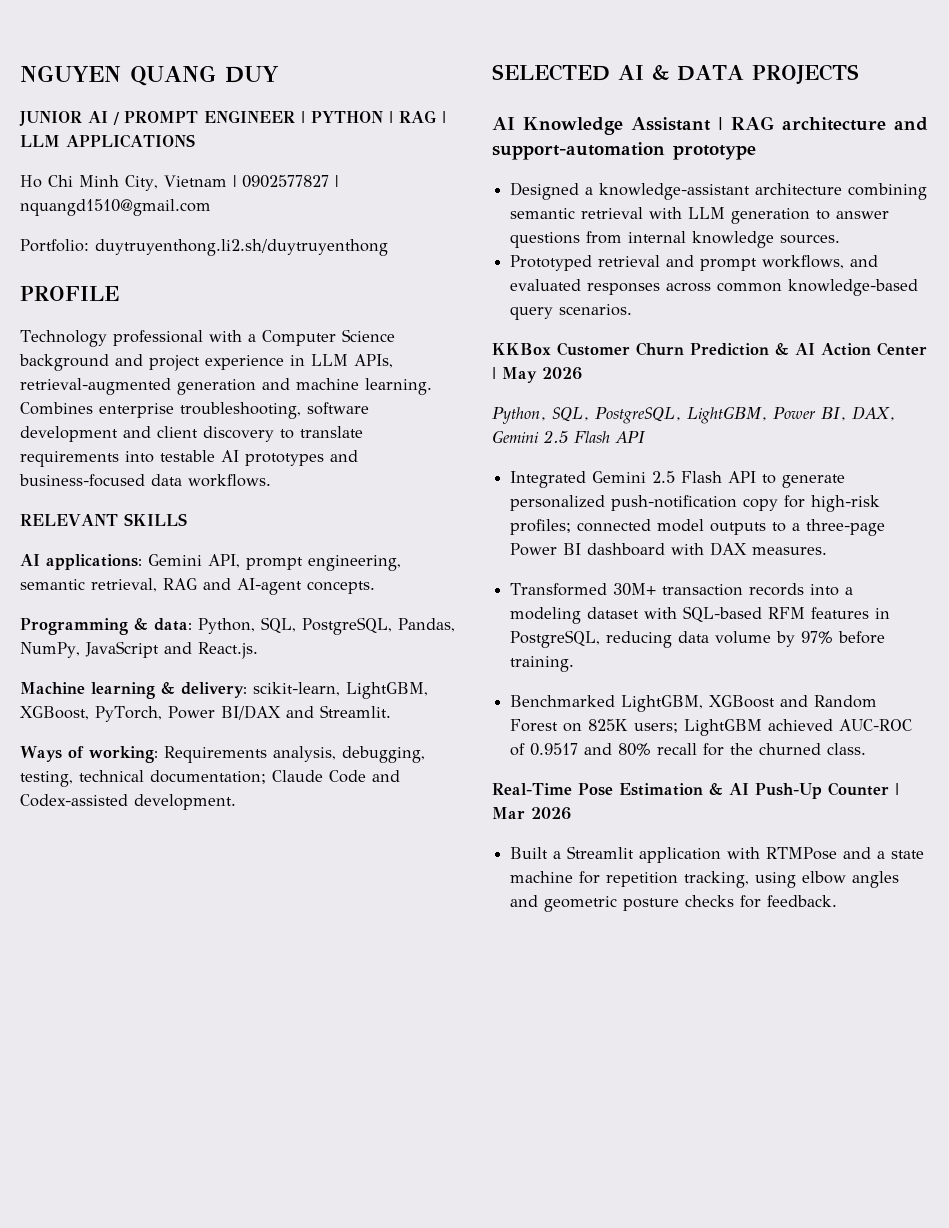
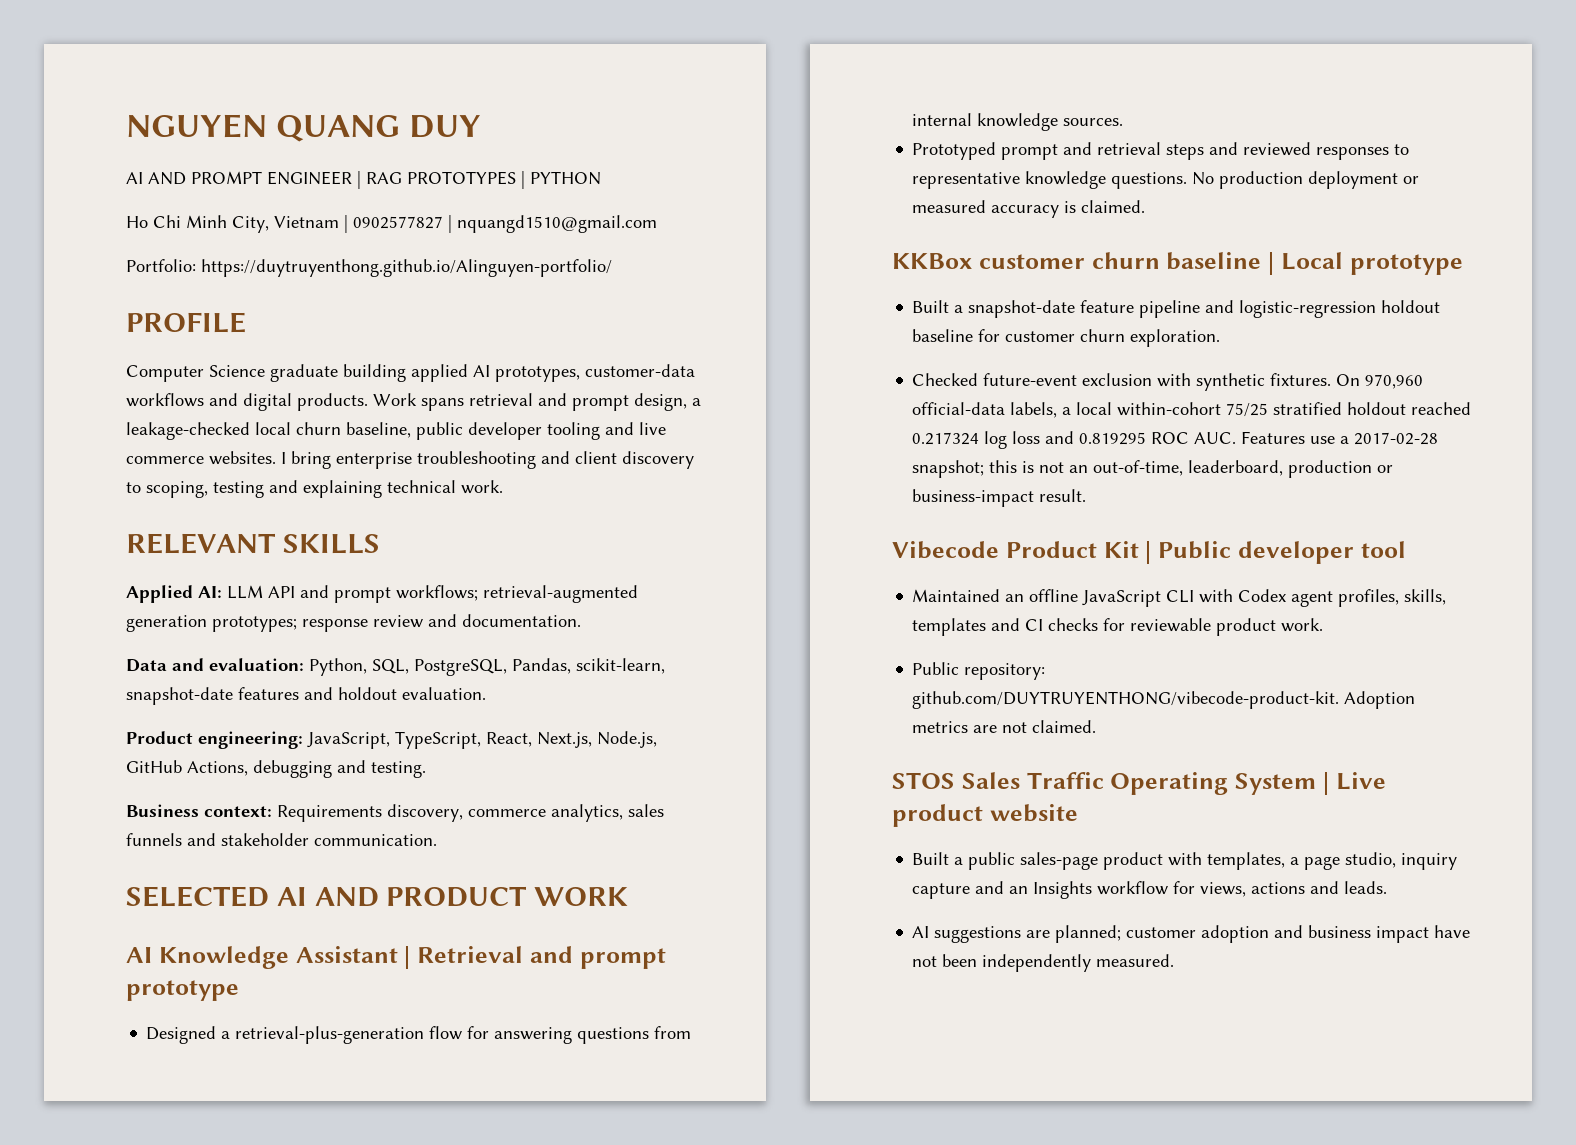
- JUNIOR AI / PROMPT ENGINEER | PYTHON | RAG | LLM APPLICATIONS
+ AI AND PROMPT ENGINEER | RAG PROTOTYPES | PYTHON
- Portfolio: duytruyenthong.li2.sh/duytruyenthong
+ Portfolio: https://duytruyenthong.github.io/Alinguyen-portfolio/
- Technology professional with a Computer Science background and project experience in LLM APIs, retrieval-augmented generation and machine learning. Combines enterprise troubleshooting, software development and client discovery to translate requirements into testable AI prototypes and business-focused data workflows.
+ Computer Science graduate building applied AI prototypes, customer-data workflows and digital products. Work spans retrieval and prompt design, a leakage-checked local churn baseline, public developer tooling and live commerce websites. I bring enterprise troubleshooting and client discovery to scoping, testing and explaining technical work.
  RELEVANT SKILLS
- AI applications: Gemini API, prompt engineering, semantic retrieval, RAG and AI-agent concepts.
- Programming & data: Python, SQL, PostgreSQL, Pandas, NumPy, JavaScript and React.js.
- Machine learning & delivery: scikit-learn, LightGBM, XGBoost, PyTorch, Power BI/DAX and Streamlit.
- Ways of working: Requirements analysis, debugging, testing, technical documentation; Claude Code and Codex-assisted development.
+ Applied AI: LLM API and prompt workflows; retrieval-augmented generation prototypes; response review and documentation.
+ Data and evaluation: Python, SQL, PostgreSQL, Pandas, scikit-learn, snapshot-date features and holdout evaluation.
+ Product engineering: JavaScript, TypeScript, React, Next.js, Node.js, GitHub Actions, debugging and testing.
+ Business context: Requirements discovery, commerce analytics, sales funnels and stakeholder communication.
- SELECTED AI & DATA PROJECTS
+ SELECTED AI AND PRODUCT WORK
- AI Knowledge Assistant | RAG architecture and support-automation prototype
+ AI Knowledge Assistant | Retrieval and prompt prototype
- Designed a knowledge-assistant architecture combining semantic retrieval with LLM generation to answer questions from internal knowledge sources.
+ Designed a retrieval-plus-generation flow for answering questions from internal knowledge sources.
- Prototyped retrieval and prompt workflows, and evaluated responses across common knowledge-based query scenarios.
- KKBox Customer Churn Prediction & AI Action Center | May 2026
- Python, SQL, PostgreSQL, LightGBM, Power BI, DAX, Gemini 2.5 Flash API
- Integrated Gemini 2.5 Flash API to generate personalized push-notification copy for high-risk profiles; connected model outputs to a three-page Power BI dashboard with DAX measures.
- Transformed 30M+ transaction records into a modeling dataset with SQL-based RFM features in PostgreSQL, reducing data volume by 97% before training.
- Benchmarked LightGBM, XGBoost and Random Forest on 825K users; LightGBM achieved AUC-ROC of 0.9517 and 80% recall for the churned class.
- Real-Time Pose Estimation & AI Push-Up Counter | Mar 2026
- Built a Streamlit application with RTMPose and a state machine for repetition tracking, using elbow angles and geometric posture checks for feedback.
+ Prototyped prompt and retrieval steps and reviewed responses to representative knowledge questions. No production deployment or measured accuracy is claimed.
+ KKBox customer churn baseline | Local prototype
+ Built a snapshot-date feature pipeline and logistic-regression holdout baseline for customer churn exploration.
+ Checked future-event exclusion with synthetic fixtures. On 970,960 official-data labels, a local within-cohort 75/25 stratified holdout reached 0.217324 log loss and 0.819295 ROC AUC. Features use a 2017-02-28 snapshot; this is not an out-of-time, leaderboard, production or business-impact result.
+ Vibecode Product Kit | Public developer tool
+ Maintained an offline JavaScript CLI with Codex agent profiles, skills, templates and CI checks for reviewable product work.
+ Public repository: github.com/DUYTRUYENTHONG/vibecode-product-kit. Adoption metrics are not claimed.
+ STOS Sales Traffic Operating System | Live product website
+ Built a public sales-page product with templates, a page studio, inquiry capture and an Insights workflow for views, actions and leads.
+ AI suggestions are planned; customer adoption and business impact have not been independently measured.

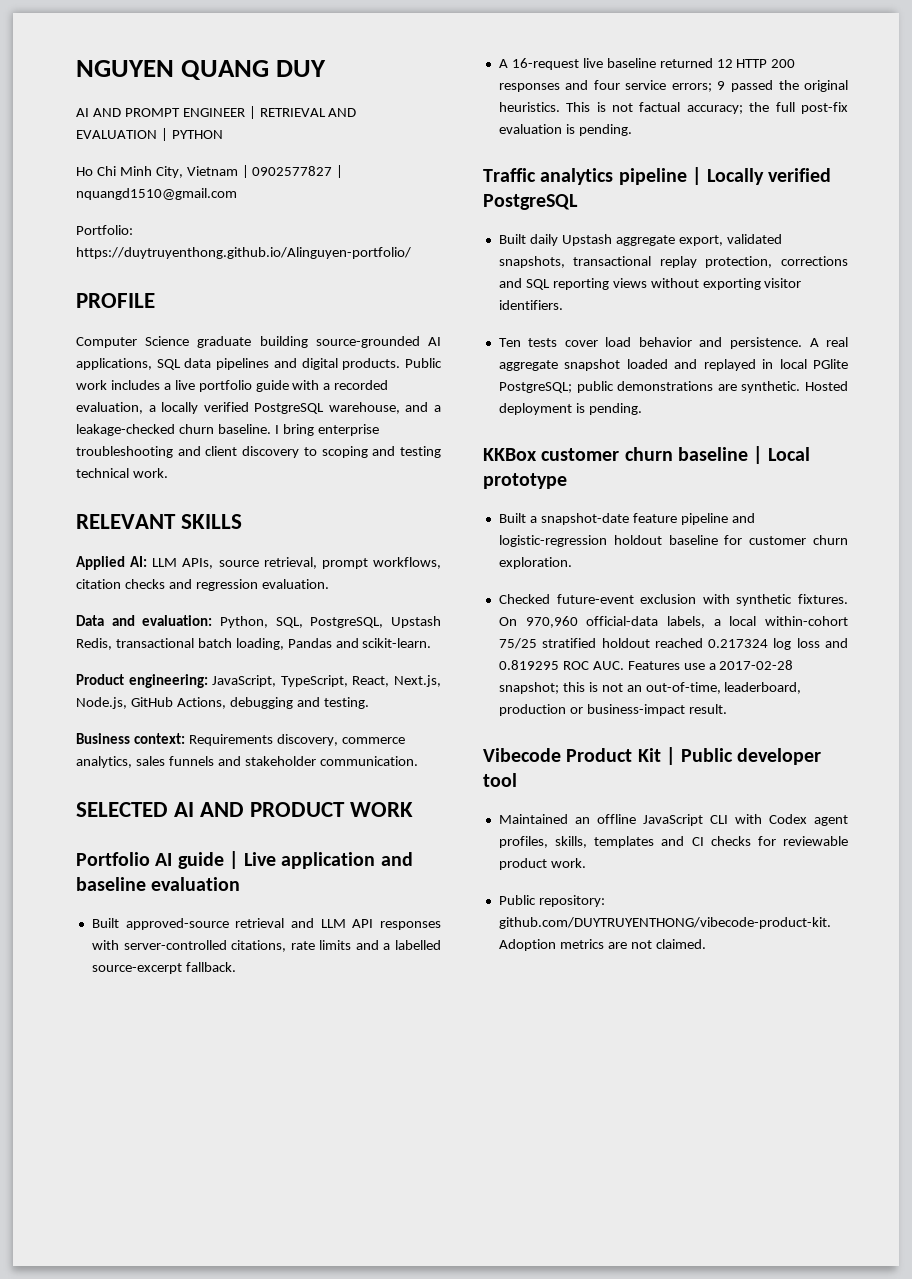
- AI AND PROMPT ENGINEER | RAG PROTOTYPES | PYTHON
+ AI AND PROMPT ENGINEER | RETRIEVAL AND EVALUATION | PYTHON
- Computer Science graduate building applied AI prototypes, customer-data workflows and digital products. Work spans retrieval and prompt design, a leakage-checked local churn baseline, public developer tooling and live commerce websites.
+ Computer Science graduate building source-grounded AI applications, SQL data pipelines and digital products. Public work includes a live portfolio guide with a recorded evaluation, a locally verified PostgreSQL warehouse, and a leakage-checked churn baseline.
- I bring enterprise troubleshooting and client discovery to scoping, testing and explaining technical work.
+ I bring enterprise troubleshooting and client discovery to scoping and testing technical work.
- Applied AI: LLM API and prompt workflows; retrieval-augmented generation prototypes; response review and documentation.
+ Applied AI: LLM APIs, source retrieval, prompt workflows, citation checks and regression evaluation.
- Data and evaluation: Python, SQL, PostgreSQL, Pandas, scikit-learn, snapshot-date features and holdout evaluation.
+ Data and evaluation: Python, SQL, PostgreSQL, Upstash Redis, transactional batch loading, Pandas and scikit-learn.
- AI Knowledge Assistant | Retrieval and prompt prototype
- Designed a retrieval-plus-generation flow for answering questions from internal knowledge sources.
- Prototyped prompt and retrieval steps and reviewed responses to representative knowledge questions. No production deployment or measured accuracy is claimed.
+ Portfolio AI guide | Live application and baseline evaluation
+ Built approved-source retrieval and LLM API responses with server-controlled citations, rate limits and a labelled source-excerpt fallback.
+ A 16-request live baseline returned 12 HTTP 200 responses and four service errors; 9 passed the original heuristics. This is not factual accuracy; the full post-fix evaluation is pending.
+ Traffic analytics pipeline | Locally verified PostgreSQL
+ Built daily Upstash aggregate export, validated snapshots, transactional replay protection, corrections and SQL reporting views without exporting visitor identifiers.
+ Ten tests cover load behavior and persistence. A real aggregate snapshot loaded and replayed in local PGlite PostgreSQL; public demonstrations are synthetic. Hosted deployment is pending.
- STOS Sales Traffic Operating System | Live product website
- Built a public sales-page product with templates, a page studio, inquiry capture and an Insights workflow for views, actions and leads.
- AI suggestions are planned; customer adoption and business impact have not been independently measured.

